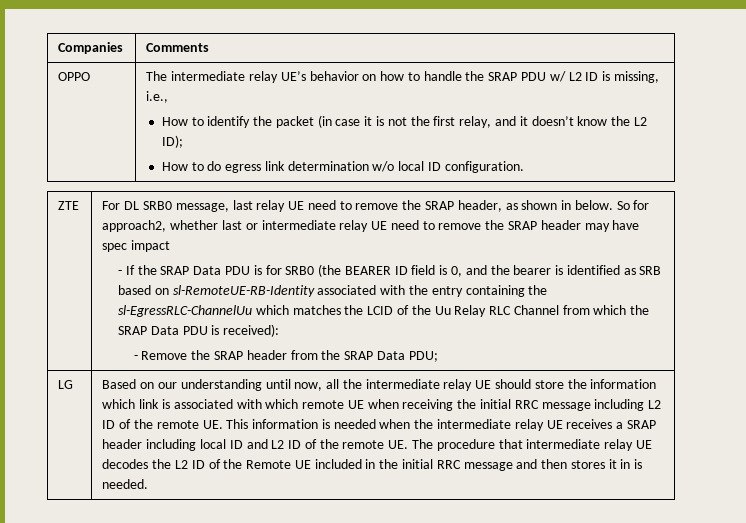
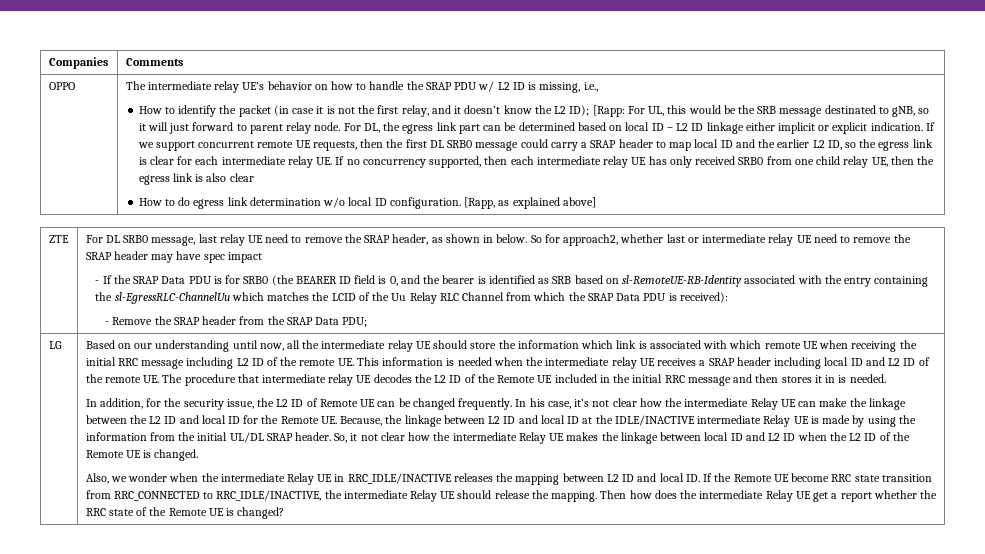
- How to identify the packet (in case it is not the first relay, and it doesn’t know the L2 ID);
+ How to identify the packet (in case it is not the first relay, and it doesn’t know the L2 ID); [Rapp: For UL, this would be the SRB message destinated to gNB, so it will just forward to parent relay node. For DL, the egress link part can be determined based on local ID – L2 ID linkage either implicit or explicit indication. If we support concurrent remote UE requests, then the first DL SRB0 message could carry a SRAP header to map local ID and the earlier L2 ID, so the egress link is clear for each intermediate relay UE. If no concurrency supported, then each intermediate relay UE has only received SRB0 from one child relay UE, then the egress link is also clear
+ [Rapp, as explained above]
+ In addition, for the security issue, the L2 ID of Remote UE can be changed frequently. In his case, it’s not clear how the intermediate Relay UE can make the linkage between the L2 ID and local ID for the Remote UE. Because, the linkage between L2 ID and local ID at the IDLE/INACTIVE intermediate Relay UE is made by using the information from the initial UL/DL SRAP header. So, it not clear how the intermediate Relay UE makes the linkage between local ID and L2 ID when the L2 ID of the Remote UE is changed.
+ Also, we wonder when the intermediate Relay UE in RRC_IDLE/INACTIVE releases the mapping between L2 ID and local ID. If the Remote UE become RRC state transition from RRC_CONNECTED to RRC_IDLE/INACTIVE, the intermediate Relay UE should release the mapping. Then how does the intermediate Relay UE get a report whether the RRC state of the Remote UE is changed?

